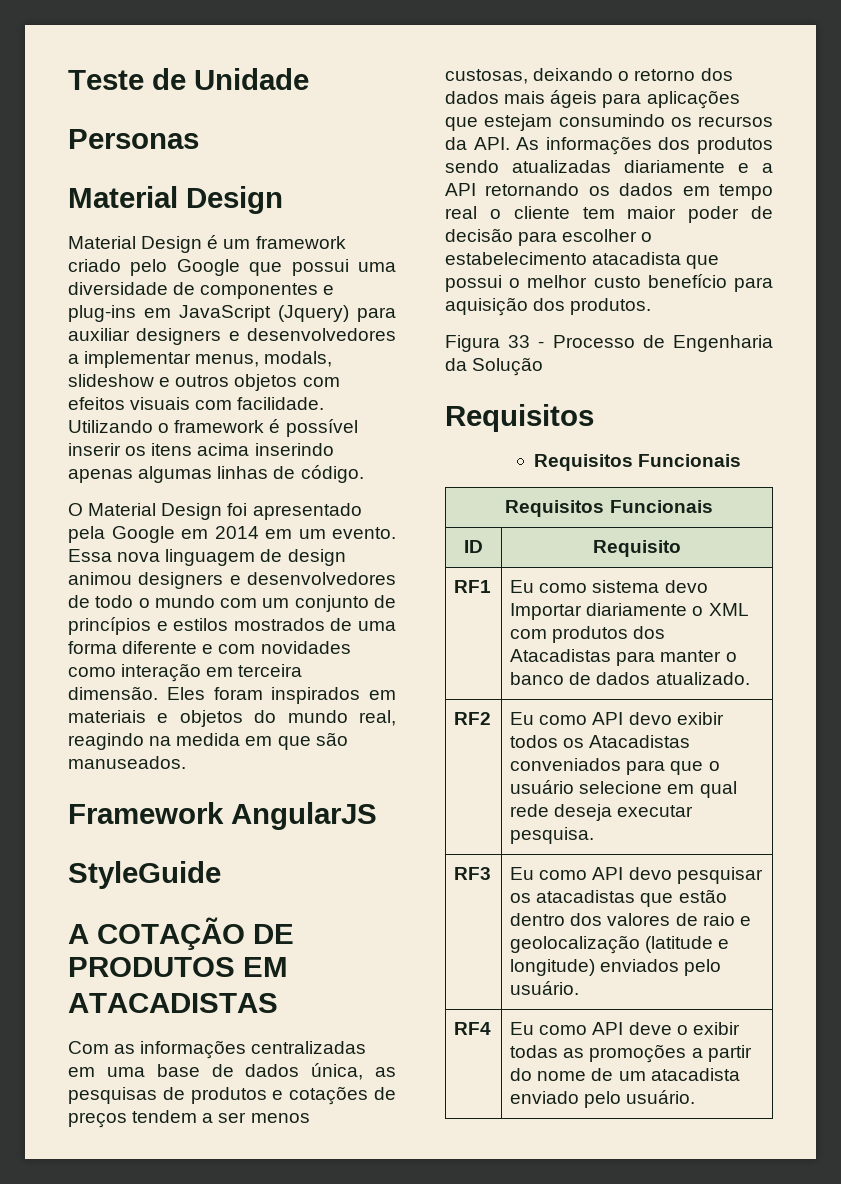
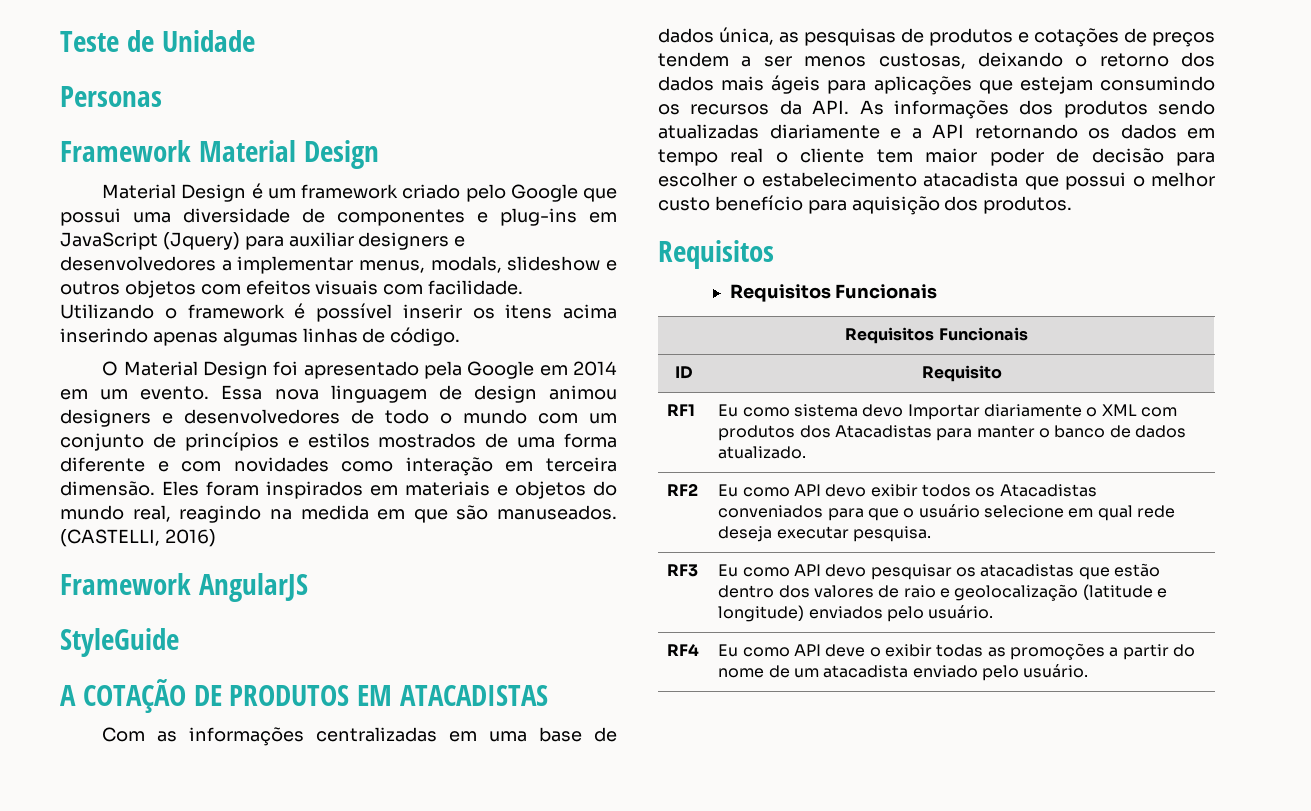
  Personas
- Material Design
+ Framework Material Design
+ (CASTELLI, 2016)
- Figura 33 - Processo de Engenharia da Solução

